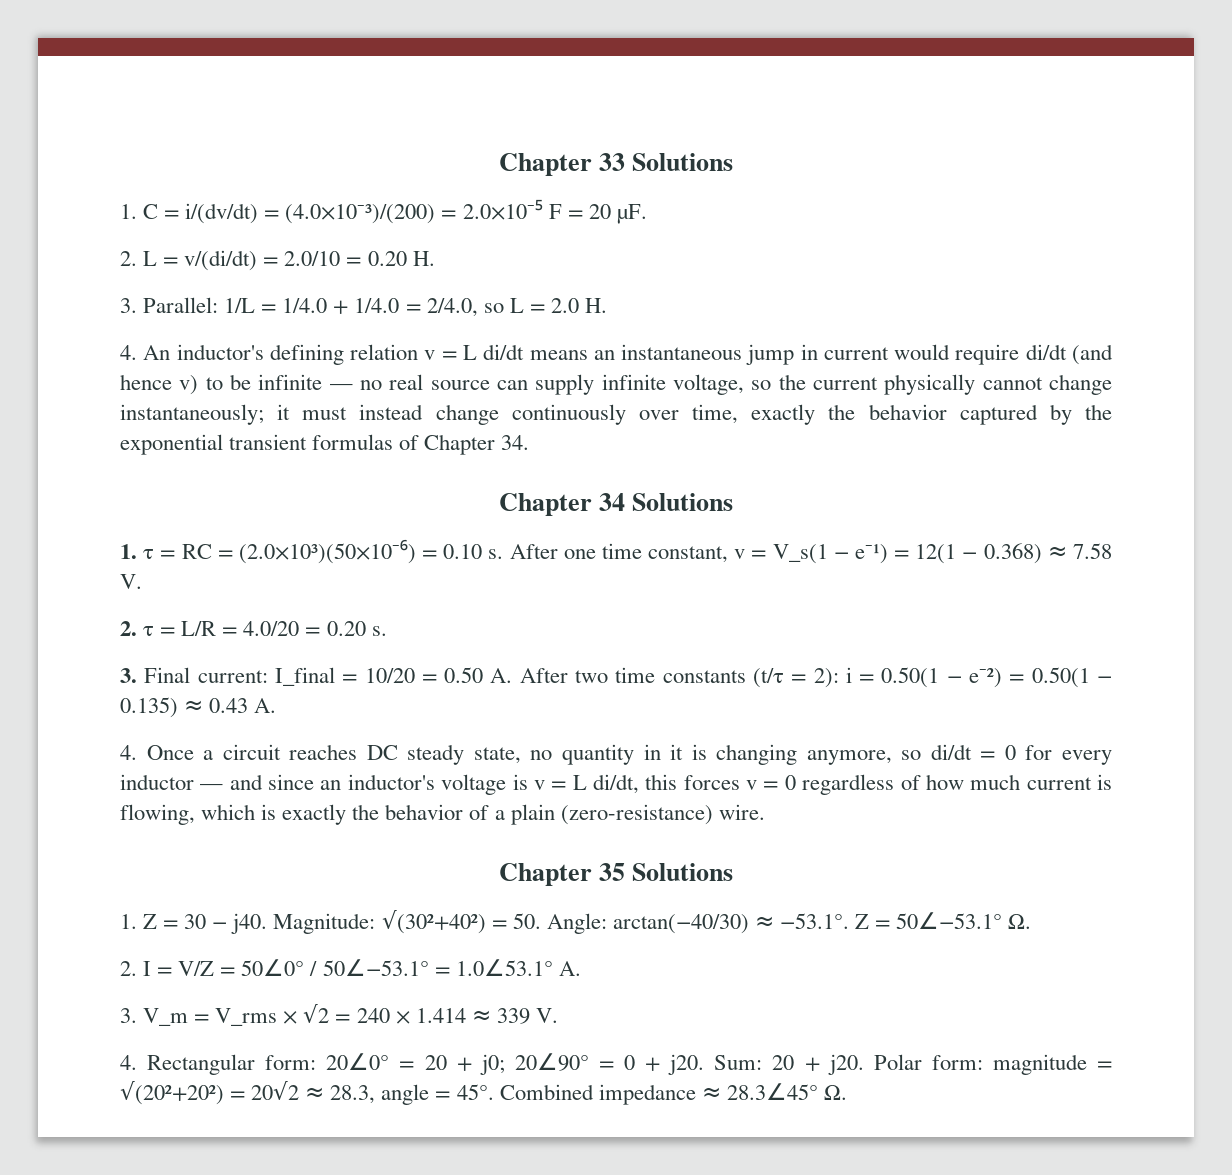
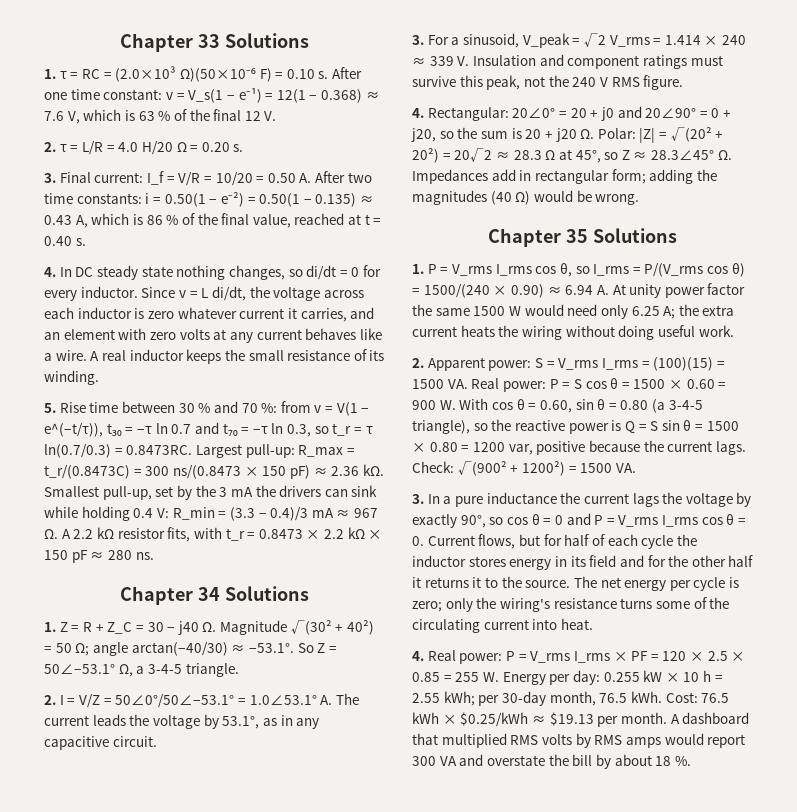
- 1. C = i/(dv/dt) = (4.0×10⁻³)/(200) = 2.0×10⁻⁵ F = 20 µF.
- 2. L = v/(di/dt) = 2.0/10 = 0.20 H.
- 3. Parallel: 1/L = 1/4.0 + 1/4.0 = 2/4.0, so L = 2.0 H.
- 4. An inductor's defining relation v = L di/dt means an instantaneous jump in current would require di/dt (and hence v) to be infinite — no real source can supply infinite voltage, so the current physically cannot change instantaneously; it must instead change continuously over time, exactly the behavior captured by the exponential transient formulas of Chapter 34.
- Chapter 34 Solutions
- 1. τ = RC = (2.0×10³)(50×10⁻⁶) = 0.10 s.
+ 1. τ = RC = (2.0×10³ Ω)(50×10⁻⁶ F) = 0.10 s.
- After one time constant, v = V_s(1 − e⁻¹) = 12(1 − 0.368) ≈ 7.58 V.
+ After one time constant: v = V_s(1 − e⁻¹) = 12(1 − 0.368) ≈ 7.6 V, which is 63 % of the final 12 V.
- 2. τ = L/R = 4.0/20 = 0.20 s.
+ 2. τ = L/R = 4.0 H/20 Ω = 0.20 s.
- 3. Final current: I_final = 10/20 = 0.50 A. After two time constants (t/τ = 2): i = 0.50(1 − e⁻²) = 0.50(1 − 0.135) ≈ 0.43 A.
- 4. Once a circuit reaches DC steady state, no quantity in it is changing anymore, so di/dt = 0 for every inductor — and since an inductor's voltage is v = L di/dt, this forces v = 0 regardless of how much current is flowing, which is exactly the behavior of a plain (zero-resistance) wire.
+ 3. Final current: I_f = V/R = 10/20 = 0.50 A. After two time constants: i = 0.50(1 − e⁻²) = 0.50(1 − 0.135) ≈ 0.43 A, which is 86 % of the final value, reached at t = 0.40 s.
+ 4. In DC steady state nothing changes, so di/dt = 0 for every inductor. Since v = L di/dt, the voltage across each inductor is zero whatever current it carries, and an element with zero volts at any current behaves like a wire. A real inductor keeps the small resistance of its winding.
+ 5. Rise time between 30 % and 70 %: from v = V(1 − e^(−t/τ)), t₃₀ = −τ ln 0.7 and t₇₀ = −τ ln 0.3, so t_r = τ ln(0.7/0.3) = 0.8473RC. Largest pull-up: R_max = t_r/(0.8473C) = 300 ns/(0.8473 × 150 pF) ≈ 2.36 kΩ. Smallest pull-up, set by the 3 mA the drivers can sink while holding 0.4 V: R_min = (3.3 − 0.4)/3 mA ≈ 967 Ω. A 2.2 kΩ resistor fits, with t_r = 0.8473 × 2.2 kΩ × 150 pF ≈ 280 ns.
+ Chapter 34 Solutions
+ 1. Z = R + Z_C = 30 − j40 Ω. Magnitude √(30² + 40²) = 50 Ω; angle arctan(−40/30) ≈ −53.1°. So Z = 50∠−53.1° Ω, a 3-4-5 triangle.
+ 2. I = V/Z = 50∠0°/50∠−53.1° = 1.0∠53.1° A. The current leads the voltage by 53.1°, as in any capacitive circuit.
+ 3. For a sinusoid, V_peak = √2 V_rms = 1.414 × 240 ≈ 339 V. Insulation and component ratings must survive this peak, not the 240 V RMS figure.
+ 4. Rectangular: 20∠0° = 20 + j0 and 20∠90° = 0 + j20, so the sum is 20 + j20 Ω. Polar: |Z| = √(20² + 20²) = 20√2 ≈ 28.3 Ω at 45°, so Z ≈ 28.3∠45° Ω. Impedances add in rectangular form; adding the magnitudes (40 Ω) would be wrong.
  Chapter 35 Solutions
- 1. Z = 30 − j40. Magnitude: √(30²+40²) = 50. Angle: arctan(−40/30) ≈ −53.1°. Z = 50∠−53.1° Ω.
- 2. I = V/Z = 50∠0° / 50∠−53.1° = 1.0∠53.1° A.
- 3. V_m = V_rms × √2 = 240 × 1.414 ≈ 339 V.
- 4. Rectangular form: 20∠0° = 20 + j0; 20∠90° = 0 + j20. Sum: 20 + j20. Polar form: magnitude = √(20²+20²) = 20√2 ≈ 28.3, angle = 45°. Combined impedance ≈ 28.3∠45° Ω.
+ 1. P = V_rms I_rms cos θ, so I_rms = P/(V_rms cos θ) = 1500/(240 × 0.90) ≈ 6.94 A. At unity power factor the same 1500 W would need only 6.25 A; the extra current heats the wiring without doing useful work.
+ 2. Apparent power: S = V_rms I_rms = (100)(15) = 1500 VA. Real power: P = S cos θ = 1500 × 0.60 = 900 W. With cos θ = 0.60, sin θ = 0.80 (a 3-4-5 triangle), so the reactive power is Q = S sin θ = 1500 × 0.80 = 1200 var, positive because the current lags. Check: √(900² + 1200²) = 1500 VA.
+ 3. In a pure inductance the current lags the voltage by exactly 90°, so cos θ = 0 and P = V_rms I_rms cos θ = 0. Current flows, but for half of each cycle the inductor stores energy in its field and for the other half it returns it to the source. The net energy per cycle is zero; only the wiring's resistance turns some of the circulating current into heat.
+ 4. Real power: P = V_rms I_rms × PF = 120 × 2.5 × 0.85 = 255 W. Energy per day: 0.255 kW × 10 h = 2.55 kWh; per 30-day month, 76.5 kWh. Cost: 76.5 kWh × $0.25/kWh ≈ $19.13 per month. A dashboard that multiplied RMS volts by RMS amps would report 300 VA and overstate the bill by about 18 %.

